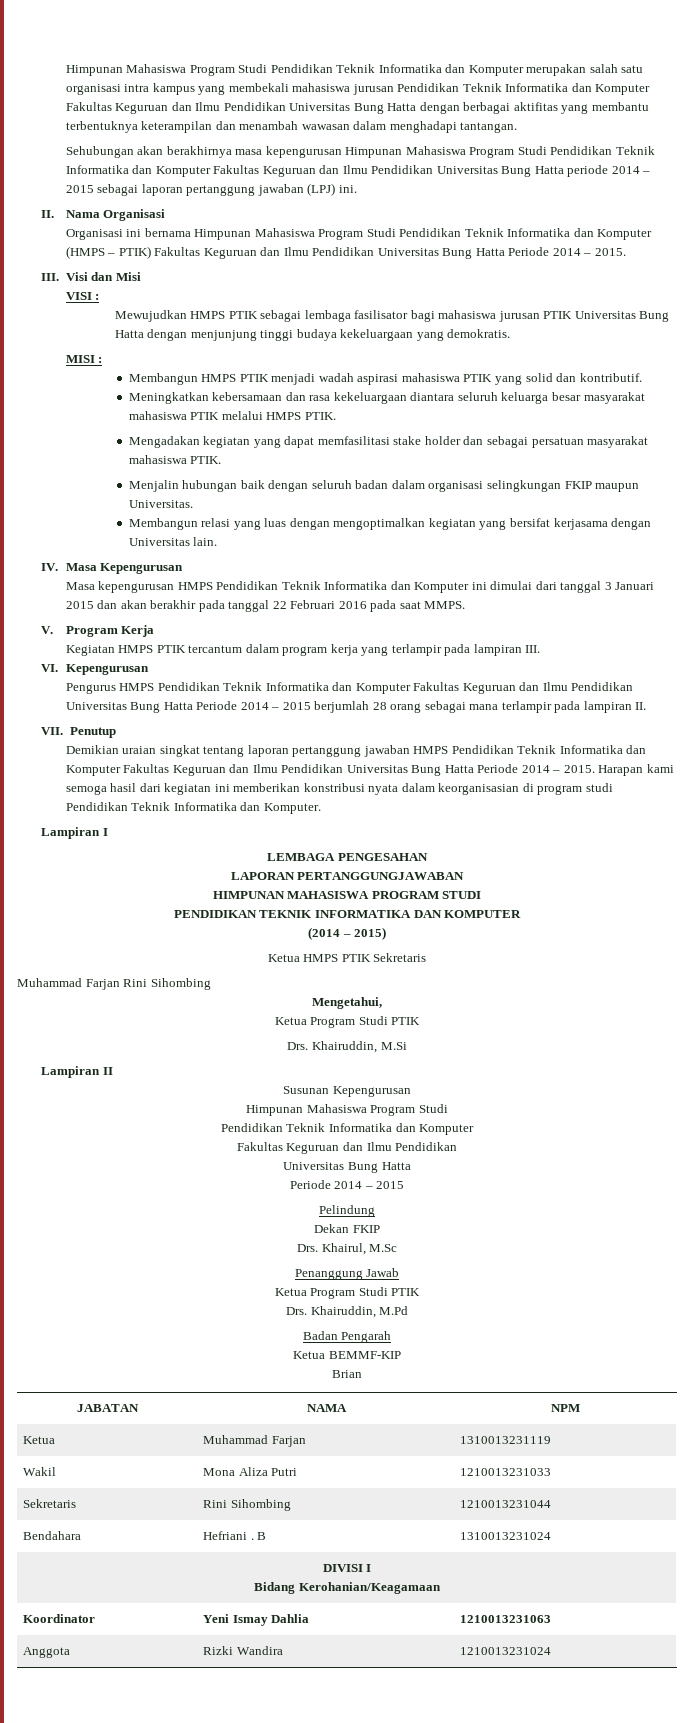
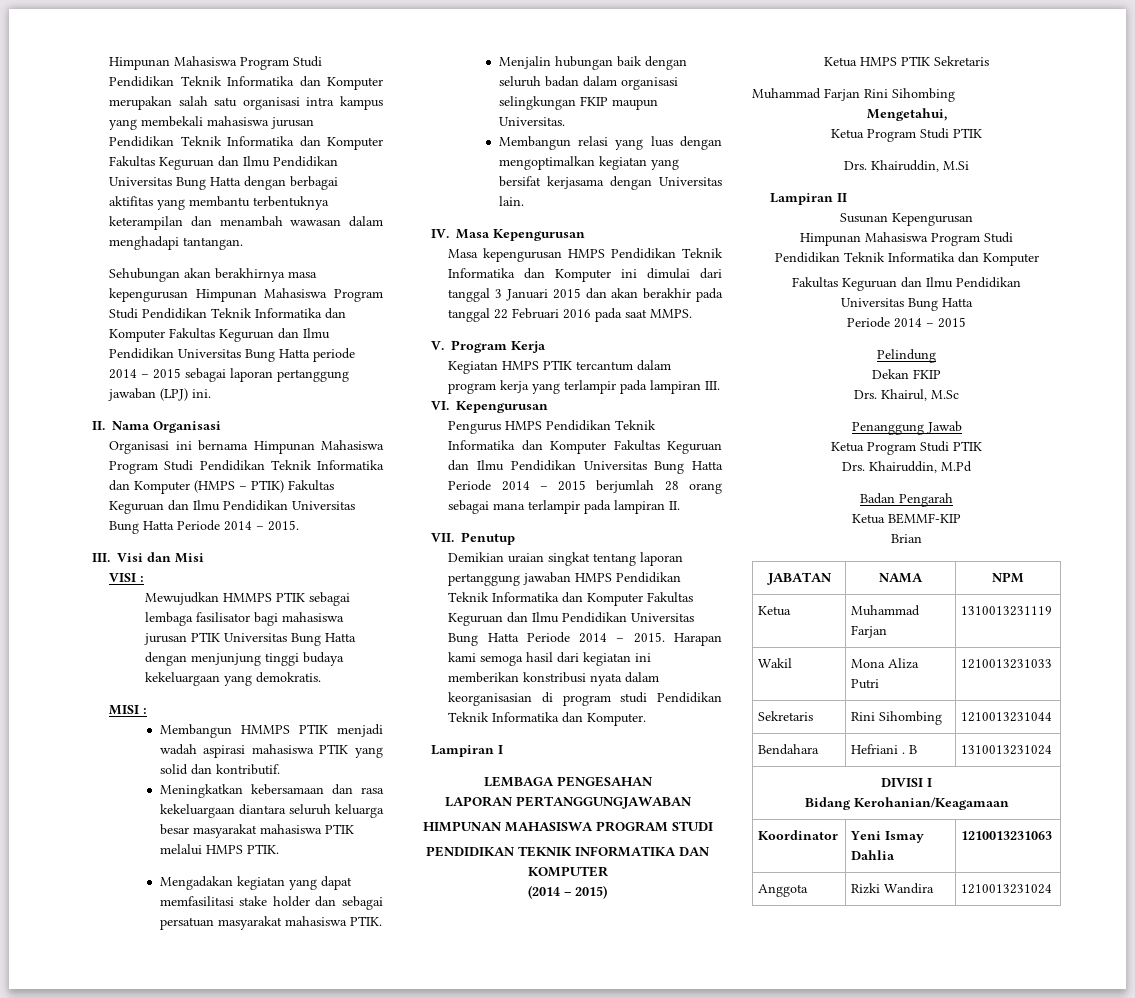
- Mewujudkan HMPS PTIK sebagai lembaga fasilisator bagi mahasiswa jurusan PTIK Universitas Bung Hatta dengan menjunjung tinggi budaya kekeluargaan yang demokratis.
+ Mewujudkan HMMPS PTIK sebagai lembaga fasilisator bagi mahasiswa jurusan PTIK Universitas Bung Hatta dengan menjunjung tinggi budaya kekeluargaan yang demokratis.
- Membangun HMPS PTIK menjadi wadah aspirasi mahasiswa PTIK yang solid dan kontributif.
+ Membangun HMMPS PTIK menjadi wadah aspirasi mahasiswa PTIK yang solid dan kontributif.

